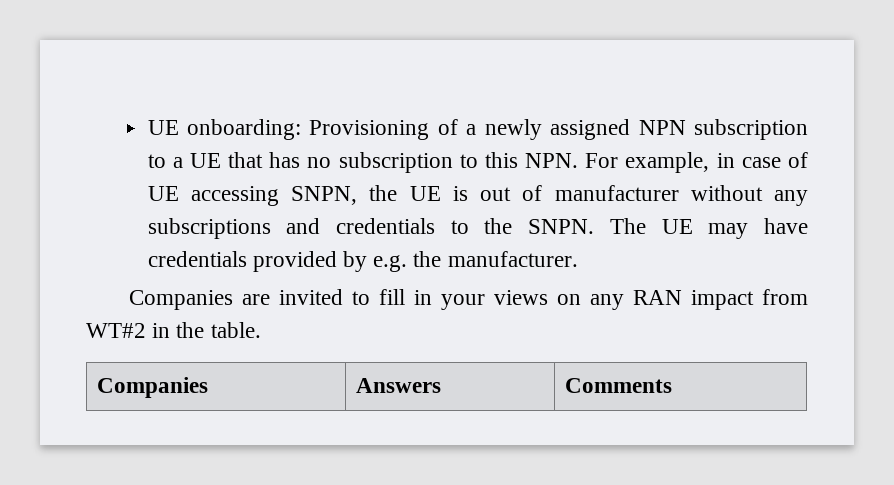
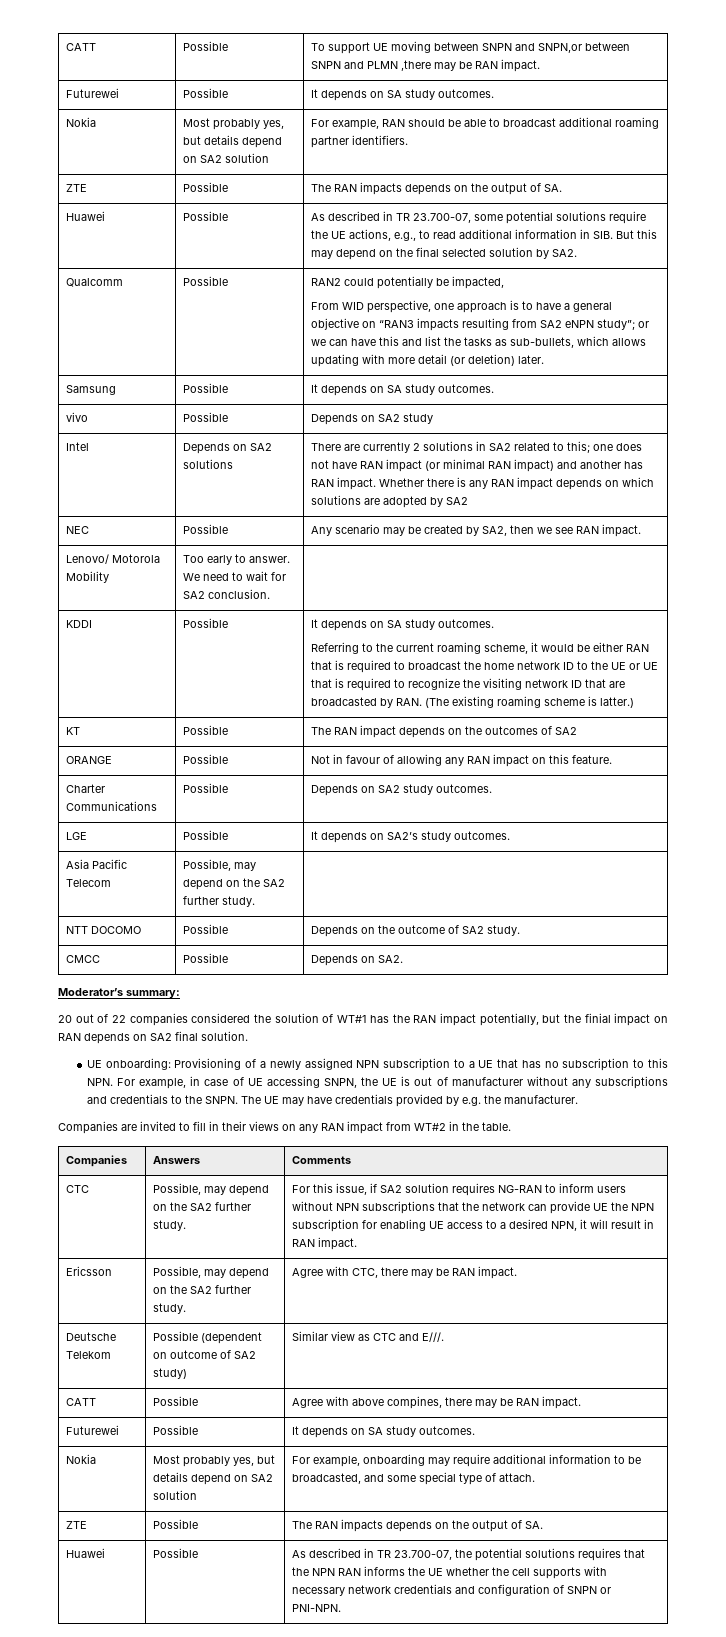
+ CATT | Possible | To support UE moving between SNPN and SNPN,or between SNPN and PLMN ,there may be RAN impact.
+ Futurewei | Possible | It depends on SA study outcomes.
+ Nokia | Most probably yes, but details depend on SA2 solution | For example, RAN should be able to broadcast additional roaming partner identifiers.
+ ZTE | Possible | The RAN impacts depends on the output of SA.
+ Huawei | Possible | As described in TR 23.700-07, some potential solutions require the UE actions, e.g., to read additional information in SIB. But this may depend on the final selected solution by SA2.
+ Qualcomm | Possible | RAN2 could potentially be impacted,
+ From WID perspective, one approach is to have a general objective on “RAN3 impacts resulting from SA2 eNPN study”; or we can have this and list the tasks as sub-bullets, which allows updating with more detail (or deletion) later.
+ Samsung | Possible | It depends on SA study outcomes.
+ vivo | Possible | Depends on SA2 study
+ Intel | Depends on SA2 solutions | There are currently 2 solutions in SA2 related to this; one does not have RAN impact (or minimal RAN impact) and another has RAN impact. Whether there is any RAN impact depends on which solutions are adopted by SA2
+ NEC | Possible | Any scenario may be created by SA2, then we see RAN impact.
+ Lenovo/ Motorola Mobility | Too early to answer. We need to wait for SA2 conclusion. |
+ KDDI | Possible | It depends on SA study outcomes.
+ Referring to the current roaming scheme, it would be either RAN that is required to broadcast the home network ID to the UE or UE that is required to recognize the visiting network ID that are broadcasted by RAN. (The existing roaming scheme is latter.)
+ KT | Possible | The RAN impact depends on the outcomes of SA2
+ ORANGE | Possible | Not in favour of allowing any RAN impact on this feature.
+ Charter Communications | Possible | Depends on SA2 study outcomes.
+ LGE | Possible | It depends on SA2’s study outcomes.
+ Asia Pacific Telecom | Possible, may depend on the SA2 further study. |
+ NTT DOCOMO | Possible | Depends on the outcome of SA2 study.
+ CMCC | Possible | Depends on SA2.
+ Moderator’s summary:
+ 20 out of 22 companies considered the solution of WT#1 has the RAN impact potentially, but the finial impact on RAN depends on SA2 final solution.
- Companies are invited to fill in your views on any RAN impact from WT#2 in the table.
+ Companies are invited to fill in their views on any RAN impact from WT#2 in the table.
+ CTC | Possible, may depend on the SA2 further study. | For this issue, if SA2 solution requires NG-RAN to inform users without NPN subscriptions that the network can provide UE the NPN subscription for enabling UE access to a desired NPN, it will result in RAN impact.
+ Ericsson | Possible, may depend on the SA2 further study. | Agree with CTC, there may be RAN impact.
+ Deutsche Telekom | Possible (dependent on outcome of SA2 study) | Similar view as CTC and E///.
+ CATT | Possible | Agree with above compines, there may be RAN impact.
+ Futurewei | Possible | It depends on SA study outcomes.
+ Nokia | Most probably yes, but details depend on SA2 solution | For example, onboarding may require additional information to be broadcasted, and some special type of attach.
+ ZTE | Possible | The RAN impacts depends on the output of SA.
+ Huawei | Possible | As described in TR 23.700-07, the potential solutions requires that the NPN RAN informs the UE whether the cell supports with necessary network credentials and configuration of SNPN or PNI-NPN.

